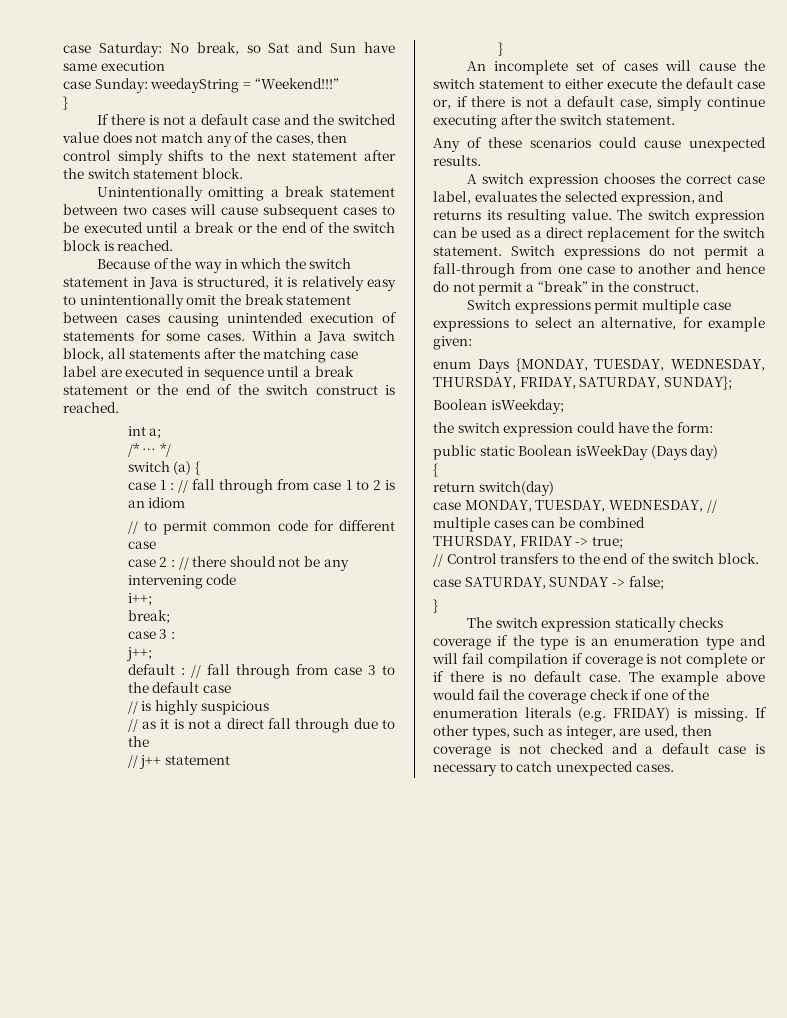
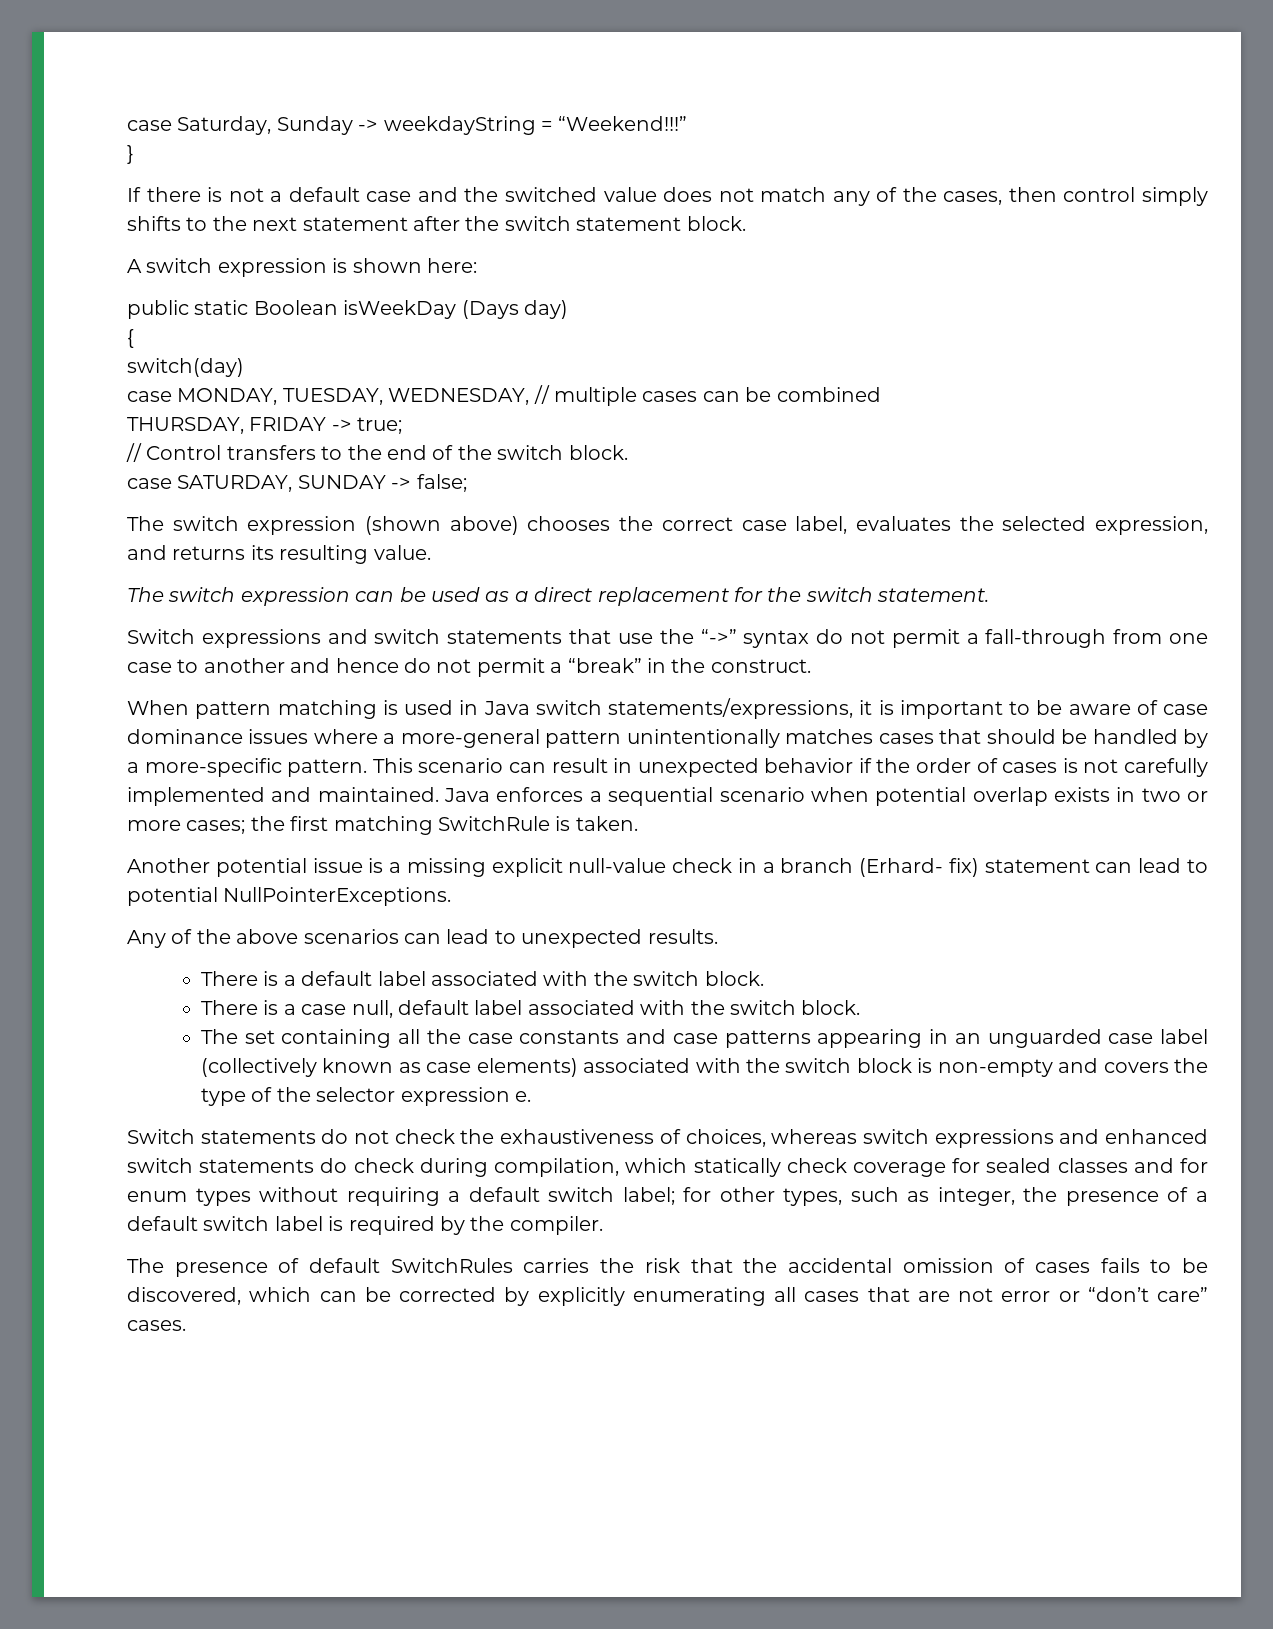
- case Saturday: No break, so Sat and Sun have same execution
- case Sunday: weedayString = “Weekend!!!”
+ case Saturday, Sunday -> weekdayString = “Weekend!!!”
- Unintentionally omitting a break statement between two cases will cause subsequent cases to be executed until a break or the end of the switch block is reached.
- Because of the way in which the switch statement in Java is structured, it is relatively easy to unintentionally omit the break statement between cases causing unintended execution of statements for some cases. Within a Java switch block, all statements after the matching case label are executed in sequence until a break statement or the end of the switch construct is reached.
- int a;
- /* … */
- switch (a) {
- case 1 : // fall through from case 1 to 2 is an idiom
- // to permit common code for different case
- case 2 : // there should not be any intervening code
- i++;
- break;
- case 3 :
- j++;
- default : // fall through from case 3 to the default case
- // is highly suspicious
- // as it is not a direct fall through due to the
- // j++ statement
- }
- An incomplete set of cases will cause the switch statement to either execute the default case or, if there is not a default case, simply continue executing after the switch statement.
- Any of these scenarios could cause unexpected results.
- A switch expression chooses the correct case label, evaluates the selected expression, and returns its resulting value. The switch expression can be used as a direct replacement for the switch statement. Switch expressions do not permit a fall-through from one case to another and hence do not permit a “break” in the construct.
- Switch expressions permit multiple case expressions to select an alternative, for example given:
- enum Days {MONDAY, TUESDAY, WEDNESDAY, THURSDAY, FRIDAY, SATURDAY, SUNDAY};
- Boolean isWeekday;
- the switch expression could have the form:
+ A switch expression is shown here:
- return switch(day)
+ switch(day)
  case SATURDAY, SUNDAY -> false;
- }
- The switch expression statically checks coverage if the type is an enumeration type and will fail compilation if coverage is not complete or if there is no default case. The example above would fail the coverage check if one of the enumeration literals (e.g. FRIDAY) is missing. If other types, such as integer, are used, then coverage is not checked and a default case is necessary to catch unexpected cases.
+ The switch expression (shown above) chooses the correct case label, evaluates the selected expression, and returns its resulting value.
+ The switch expression can be used as a direct replacement for the switch statement.
+ Switch expressions and switch statements that use the “->” syntax do not permit a fall-through from one case to another and hence do not permit a “break” in the construct.
+ When pattern matching is used in Java switch statements/expressions, it is important to be aware of case dominance issues where a more-general pattern unintentionally matches cases that should be handled by a more-specific pattern. This scenario can result in unexpected behavior if the order of cases is not carefully implemented and maintained. Java enforces a sequential scenario when potential overlap exists in two or more cases; the first matching SwitchRule is taken.
+ Another potential issue is a missing explicit null-value check in a branch (Erhard- fix) statement can lead to potential NullPointerExceptions.
+ Any of the above scenarios can lead to unexpected results.
+ There is a default label associated with the switch block.
+ There is a case null, default label associated with the switch block.
+ The set containing all the case constants and case patterns appearing in an unguarded case label (collectively known as case elements) associated with the switch block is non-empty and covers the type of the selector expression e.
+ Switch statements do not check the exhaustiveness of choices, whereas switch expressions and enhanced switch statements do check during compilation, which statically check coverage for sealed classes and for enum types without requiring a default switch label; for other types, such as integer, the presence of a default switch label is required by the compiler.
+ The presence of default SwitchRules carries the risk that the accidental omission of cases fails to be discovered, which can be corrected by explicitly enumerating all cases that are not error or “don’t care” cases.

